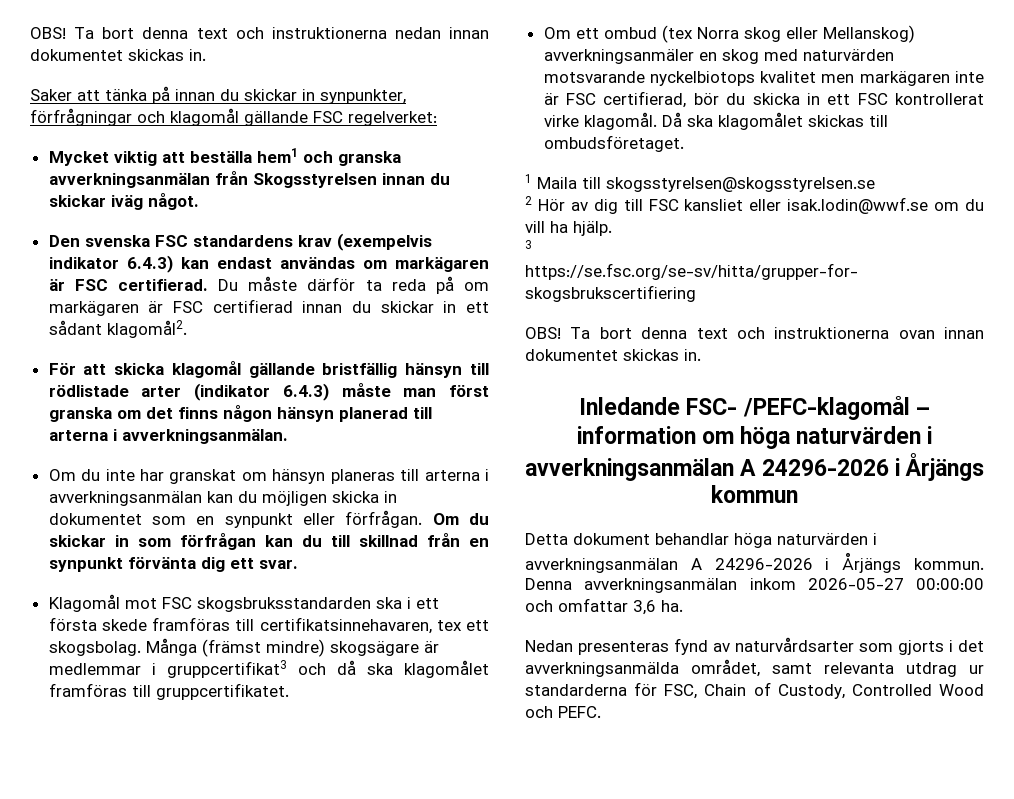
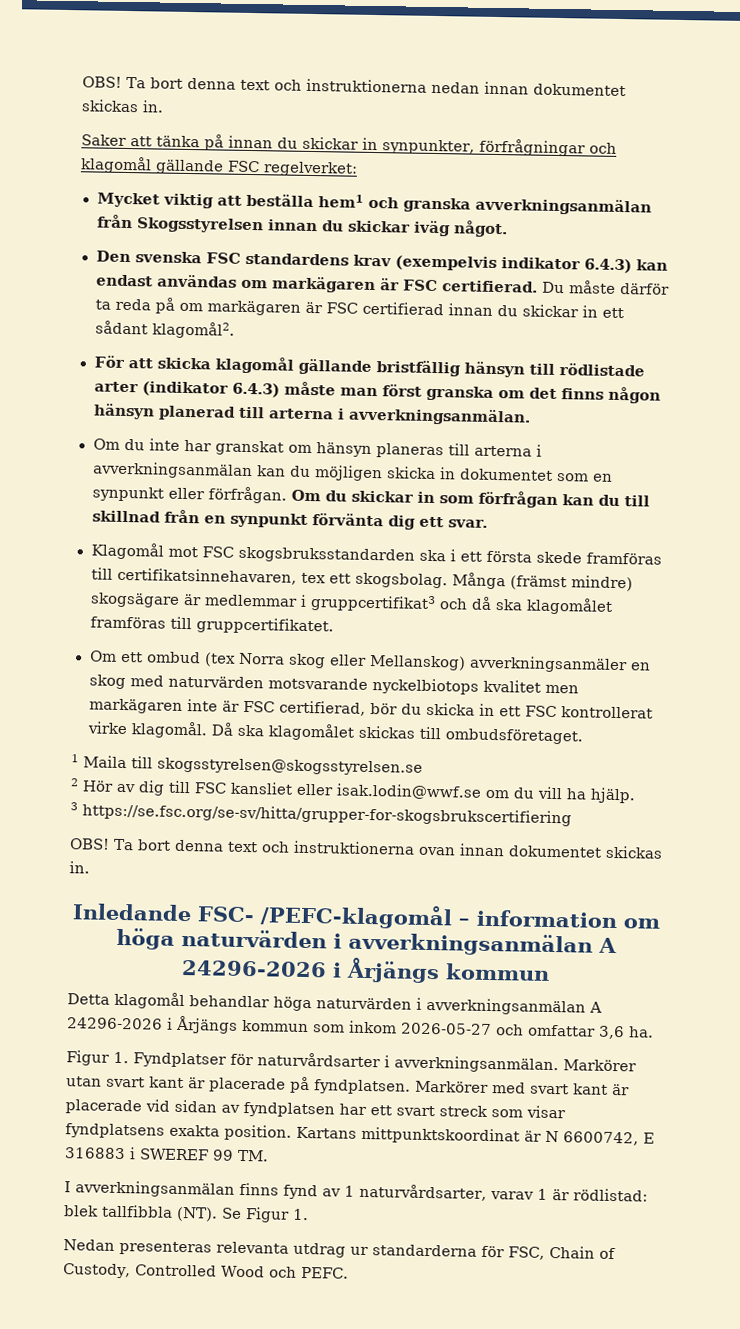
- Detta dokument behandlar höga naturvärden i avverkningsanmälan A 24296-2026 i Årjängs kommun. Denna avverkningsanmälan inkom 2026-05-27 00:00:00 och omfattar 3,6 ha.
+ Detta klagomål behandlar höga naturvärden i avverkningsanmälan A 24296-2026 i Årjängs kommun som inkom 2026-05-27 och omfattar 3,6 ha.
- Nedan presenteras fynd av naturvårdsarter som gjorts i det avverkningsanmälda området, samt relevanta utdrag ur standarderna för FSC, Chain of Custody, Controlled Wood och PEFC.
+ Figur 1. Fyndplatser för naturvårdsarter i avverkningsanmälan. Markörer utan svart kant är placerade på fyndplatsen. Markörer med svart kant är placerade vid sidan av fyndplatsen har ett svart streck som visar fyndplatsens exakta position. Kartans mittpunktskoordinat är N 6600742, E 316883 i SWEREF 99 TM.
+ I avverkningsanmälan finns fynd av 1 naturvårdsarter, varav 1 är rödlistad: blek tallfibbla (NT). Se Figur 1.
+ Nedan presenteras relevanta utdrag ur standarderna för FSC, Chain of Custody, Controlled Wood och PEFC.

